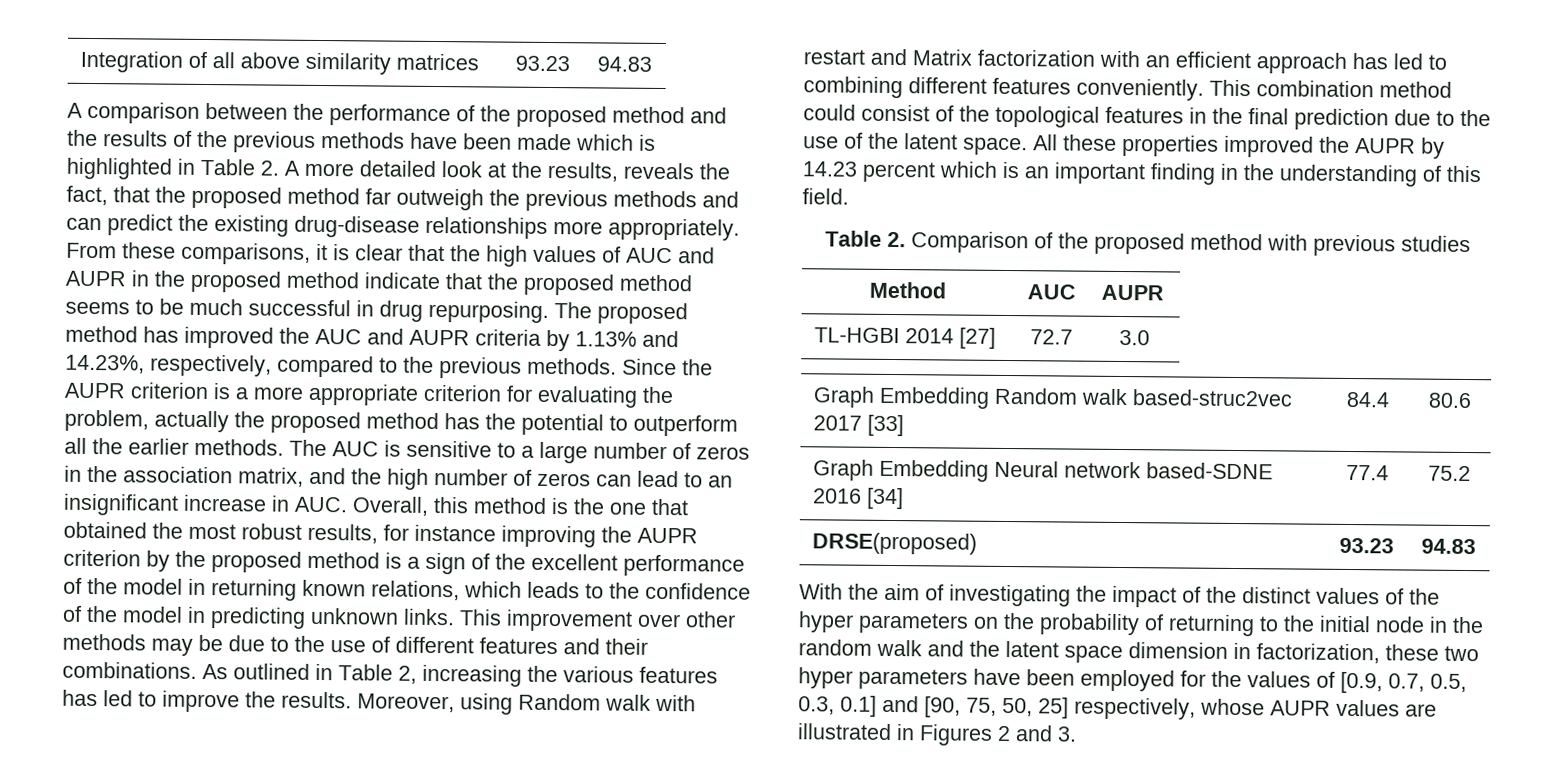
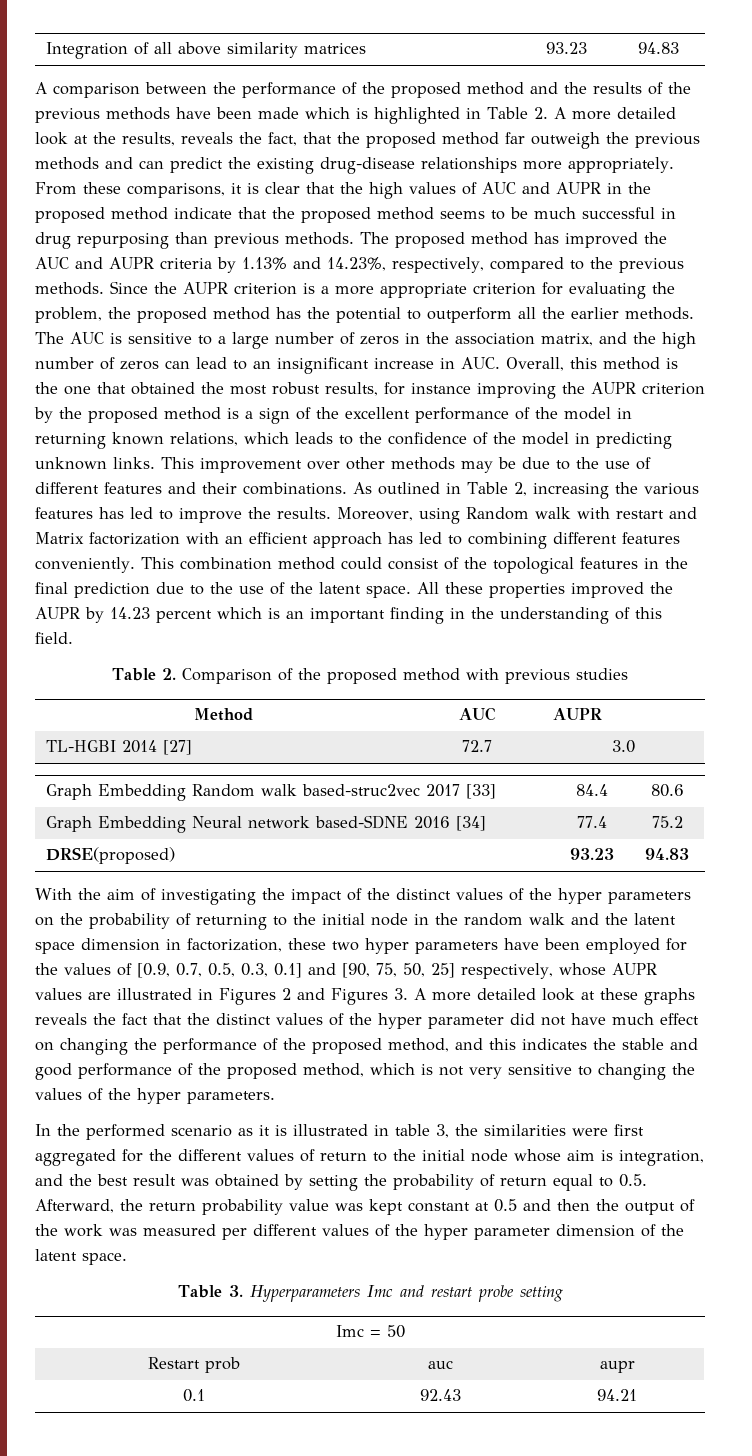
- From these comparisons, it is clear that the high values of AUC and AUPR in the proposed method indicate that the proposed method seems to be much successful in drug repurposing.
+ From these comparisons, it is clear that the high values of AUC and AUPR in the proposed method indicate that the proposed method seems to be much successful in drug repurposing than previous methods.
- Since the AUPR criterion is a more appropriate criterion for evaluating the problem, actually the proposed method has the potential to outperform all the earlier methods.
+ Since the AUPR criterion is a more appropriate criterion for evaluating the problem, the proposed method has the potential to outperform all the earlier methods.
- With the aim of investigating the impact of the distinct values of the hyper parameters on the probability of returning to the initial node in the random walk and the latent space dimension in factorization, these two hyper parameters have been employed for the values of [0.9, 0.7, 0.5, 0.3, 0.1] and [90, 75, 50, 25] respectively, whose AUPR values are illustrated in Figures 2 and 3.
+ With the aim of investigating the impact of the distinct values of the hyper parameters on the probability of returning to the initial node in the random walk and the latent space dimension in factorization, these two hyper parameters have been employed for the values of [0.9, 0.7, 0.5, 0.3, 0.1] and [90, 75, 50, 25] respectively, whose AUPR values are illustrated in Figures 2 and Figures 3. A more detailed look at these graphs reveals the fact that the distinct values of the hyper parameter did not have much effect on changing the performance of the proposed method, and this indicates the stable and good performance of the proposed method, which is not very sensitive to changing the values of the hyper parameters.
+ In the performed scenario as it is illustrated in table 3, the similarities were first aggregated for the different values of return to the initial node whose aim is integration, and the best result was obtained by setting the probability of return equal to 0.5. Afterward, the return probability value was kept constant at 0.5 and then the output of the work was measured per different values of the hyper parameter dimension of the latent space.
+ Table 3. Hyperparameters Imc and restart probe setting
+ Imc = 50
+ Restart prob | auc | aupr
+ 0.1 | 92.43 | 94.21

